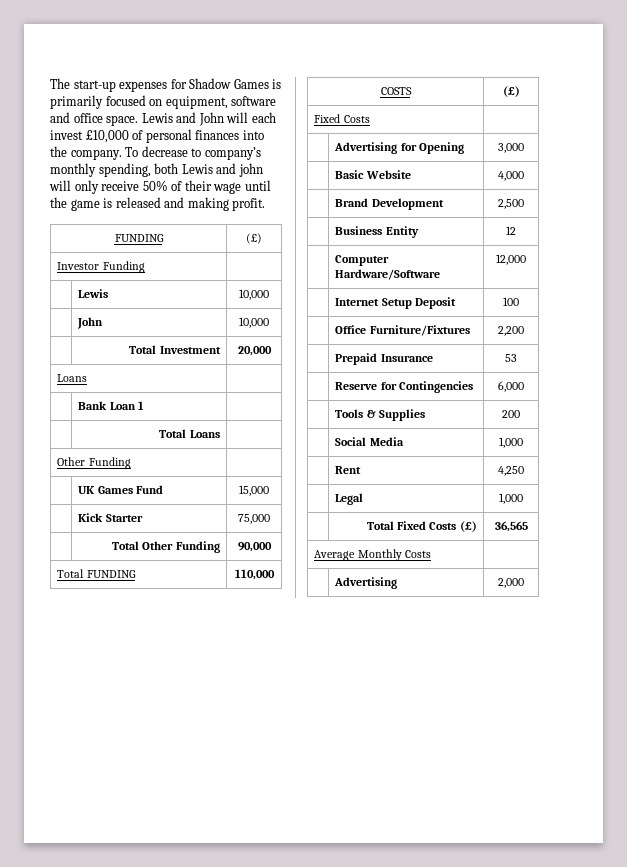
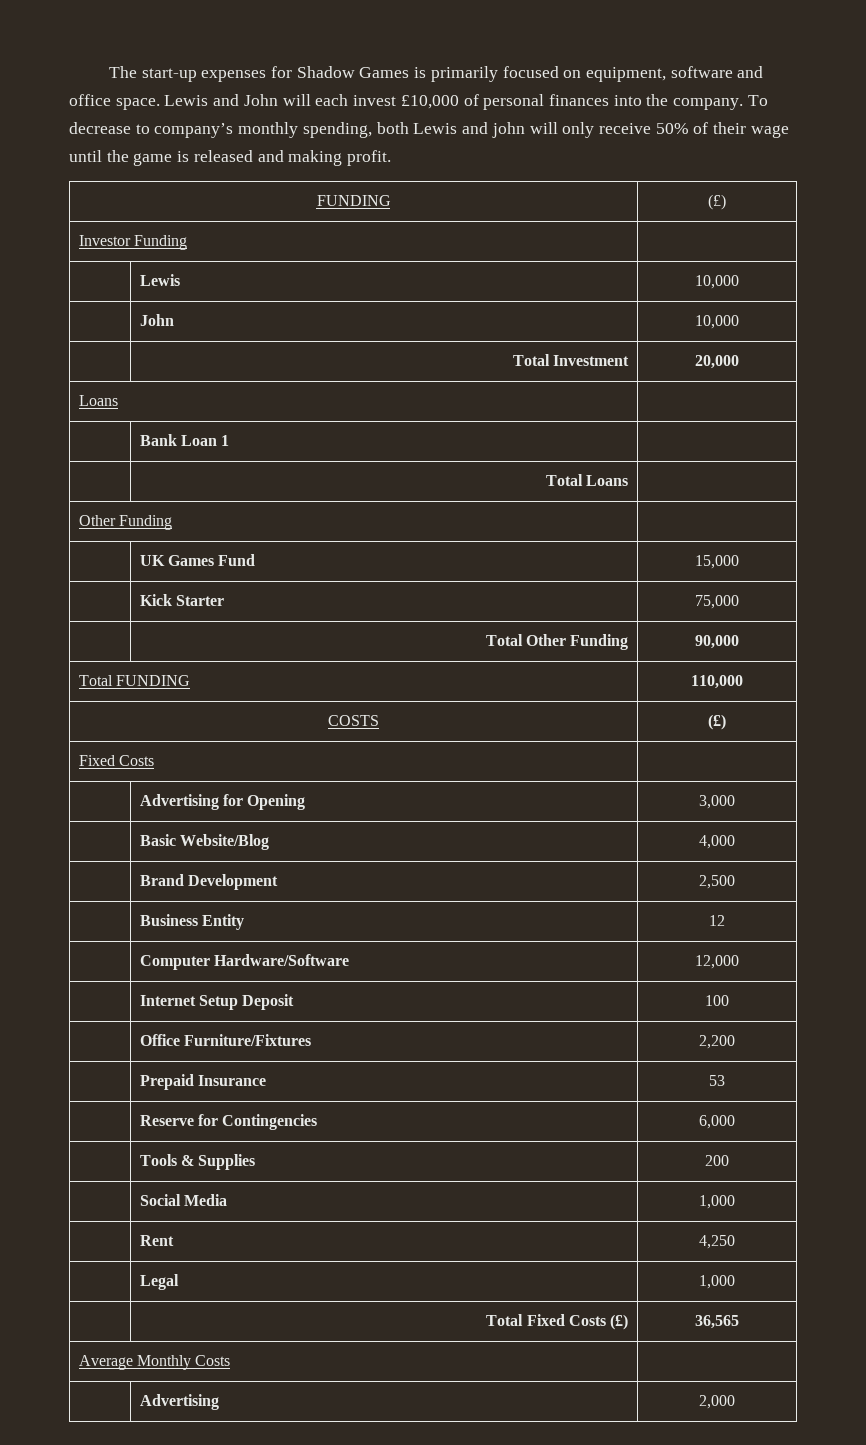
- | Basic Website | 4,000
+ | Basic Website/Blog | 4,000

